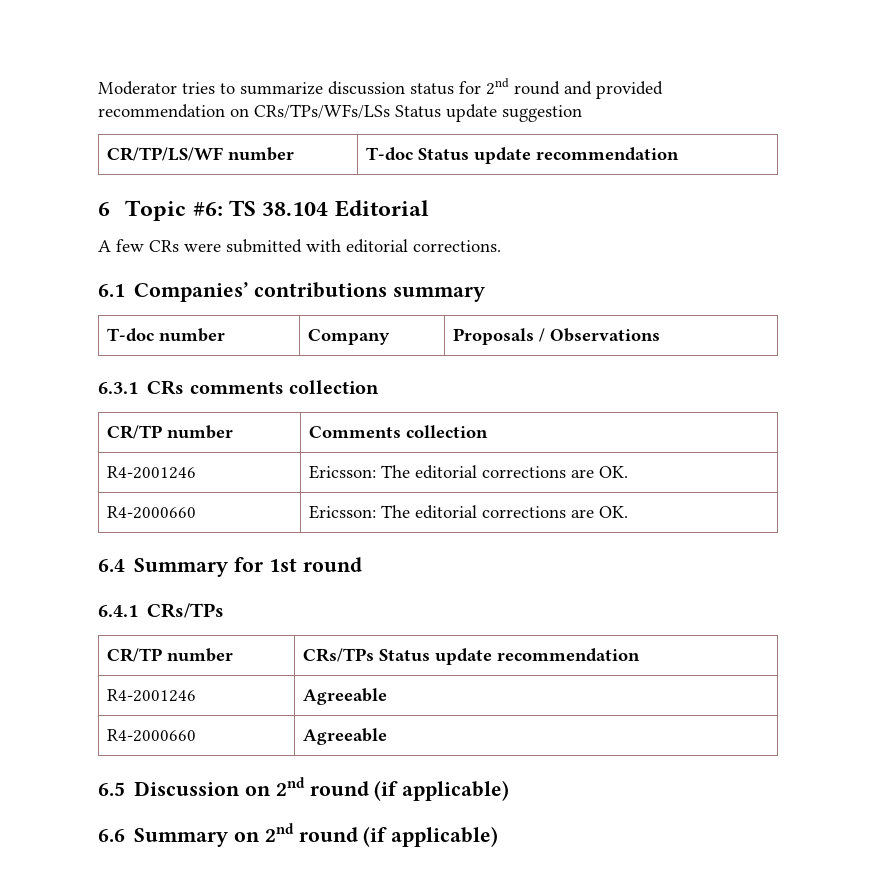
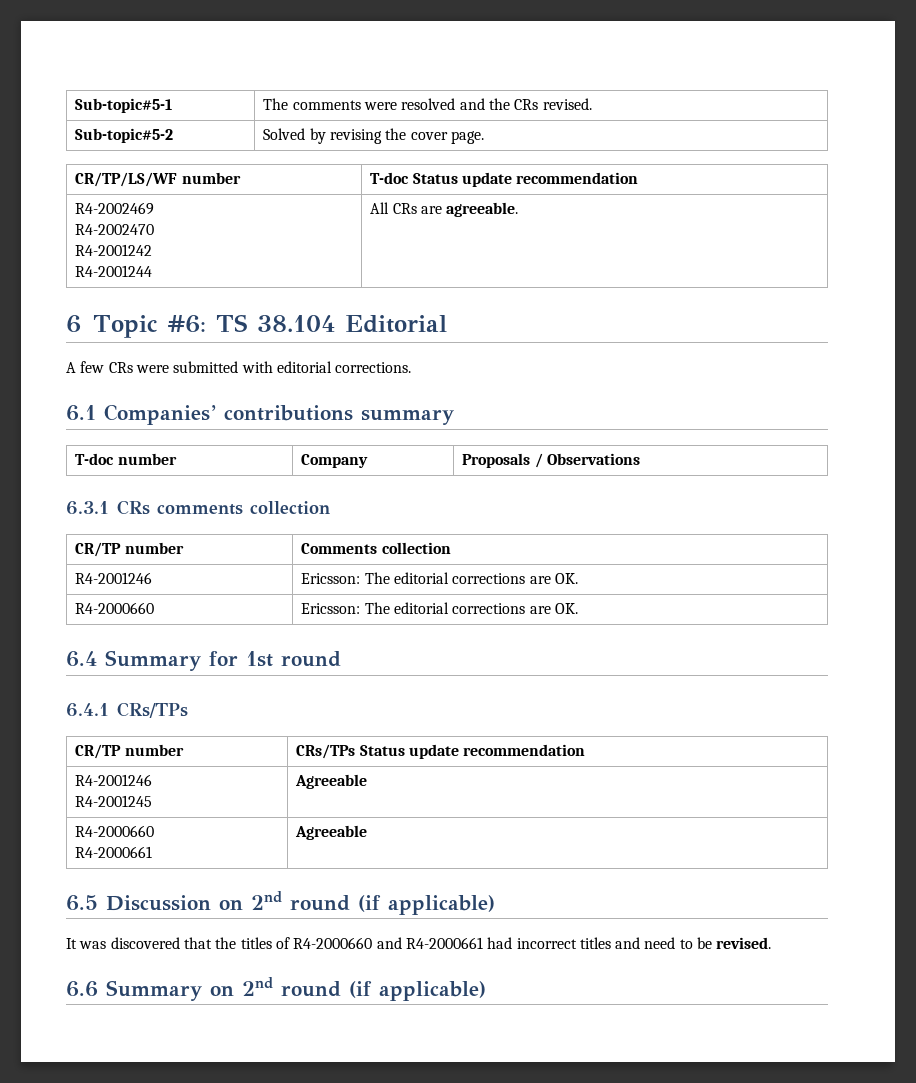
- Moderator tries to summarize discussion status for 2nd round and provided recommendation on CRs/TPs/WFs/LSs Status update suggestion
+ Sub-topic#5-1 | The comments were resolved and the CRs revised.
+ Sub-topic#5-2 | Solved by revising the cover page.
+ R4-2002469
+ R4-2002470
+ R4-2001242
+ R4-2001244 | All CRs are agreeable.
  CR/TP number | CRs/TPs Status update recommendation
- R4-2001246 | Agreeable
- R4-2000660 | Agreeable
+ R4-2001246
+ R4-2001245 | Agreeable
+ R4-2000660
+ R4-2000661 | Agreeable
+ It was discovered that the titles of R4-2000660 and R4-2000661 had incorrect titles and need to be revised.

